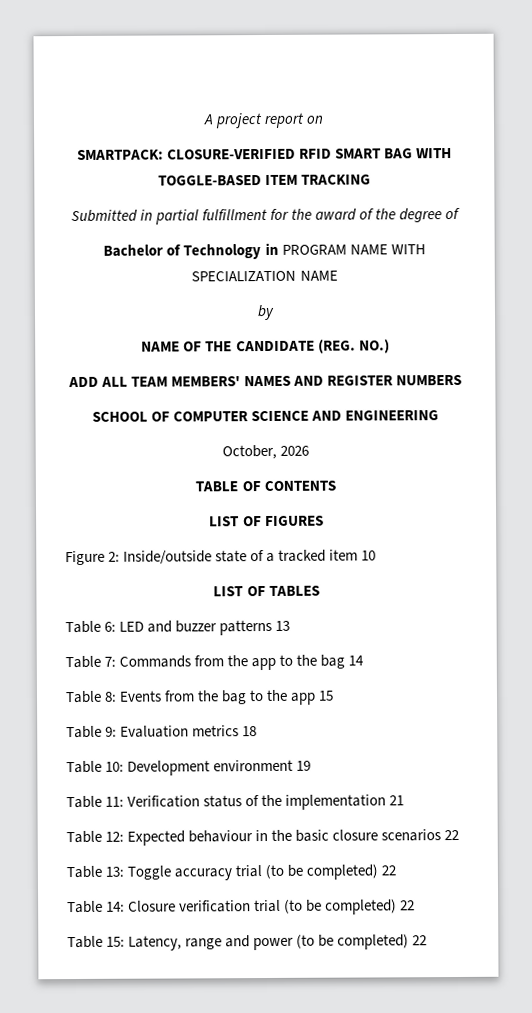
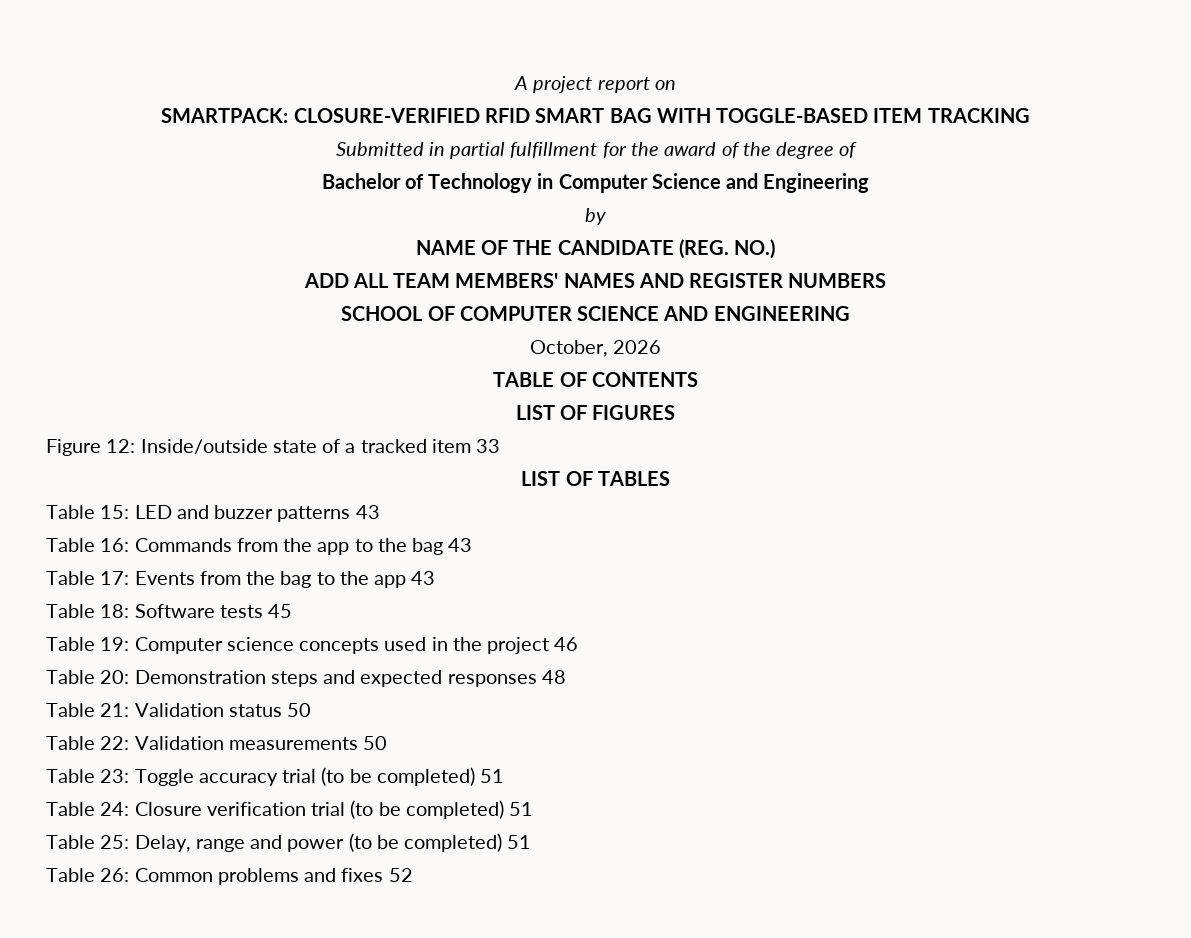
- Bachelor of Technology in PROGRAM NAME WITH SPECIALIZATION NAME
+ Bachelor of Technology in Computer Science and Engineering
- Figure 2: Inside/outside state of a tracked item 10
+ Figure 12: Inside/outside state of a tracked item 33
- Table 6: LED and buzzer patterns 13
- Table 7: Commands from the app to the bag 14
- Table 8: Events from the bag to the app 15
- Table 9: Evaluation metrics 18
- Table 10: Development environment 19
- Table 11: Verification status of the implementation 21
- Table 12: Expected behaviour in the basic closure scenarios 22
- Table 13: Toggle accuracy trial (to be completed) 22
- Table 14: Closure verification trial (to be completed) 22
- Table 15: Latency, range and power (to be completed) 22
+ Table 15: LED and buzzer patterns 43
+ Table 16: Commands from the app to the bag 43
+ Table 17: Events from the bag to the app 43
+ Table 18: Software tests 45
+ Table 19: Computer science concepts used in the project 46
+ Table 20: Demonstration steps and expected responses 48
+ Table 21: Validation status 50
+ Table 22: Validation measurements 50
+ Table 23: Toggle accuracy trial (to be completed) 51
+ Table 24: Closure verification trial (to be completed) 51
+ Table 25: Delay, range and power (to be completed) 51
+ Table 26: Common problems and fixes 52

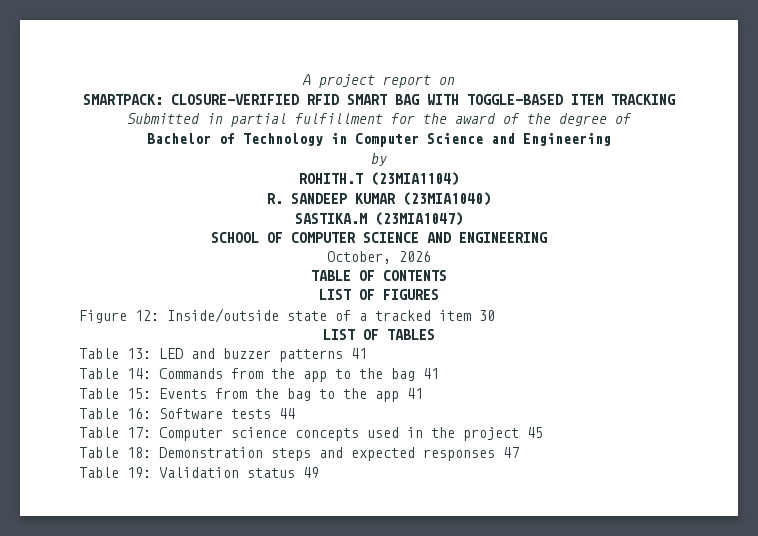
- NAME OF THE CANDIDATE (REG. NO.)
- ADD ALL TEAM MEMBERS' NAMES AND REGISTER NUMBERS
+ ROHITH.T (23MIA1104)
+ R. SANDEEP KUMAR (23MIA1040)
+ SASTIKA.M (23MIA1047)
- Figure 12: Inside/outside state of a tracked item 33
+ Figure 12: Inside/outside state of a tracked item 30
- Table 15: LED and buzzer patterns 43
- Table 16: Commands from the app to the bag 43
- Table 17: Events from the bag to the app 43
- Table 18: Software tests 45
- Table 19: Computer science concepts used in the project 46
- Table 20: Demonstration steps and expected responses 48
- Table 21: Validation status 50
- Table 22: Validation measurements 50
- Table 23: Toggle accuracy trial (to be completed) 51
- Table 24: Closure verification trial (to be completed) 51
- Table 25: Delay, range and power (to be completed) 51
- Table 26: Common problems and fixes 52
+ Table 13: LED and buzzer patterns 41
+ Table 14: Commands from the app to the bag 41
+ Table 15: Events from the bag to the app 41
+ Table 16: Software tests 44
+ Table 17: Computer science concepts used in the project 45
+ Table 18: Demonstration steps and expected responses 47
+ Table 19: Validation status 49

